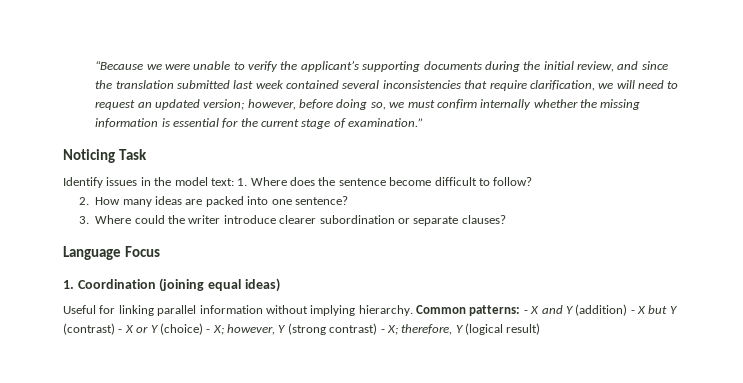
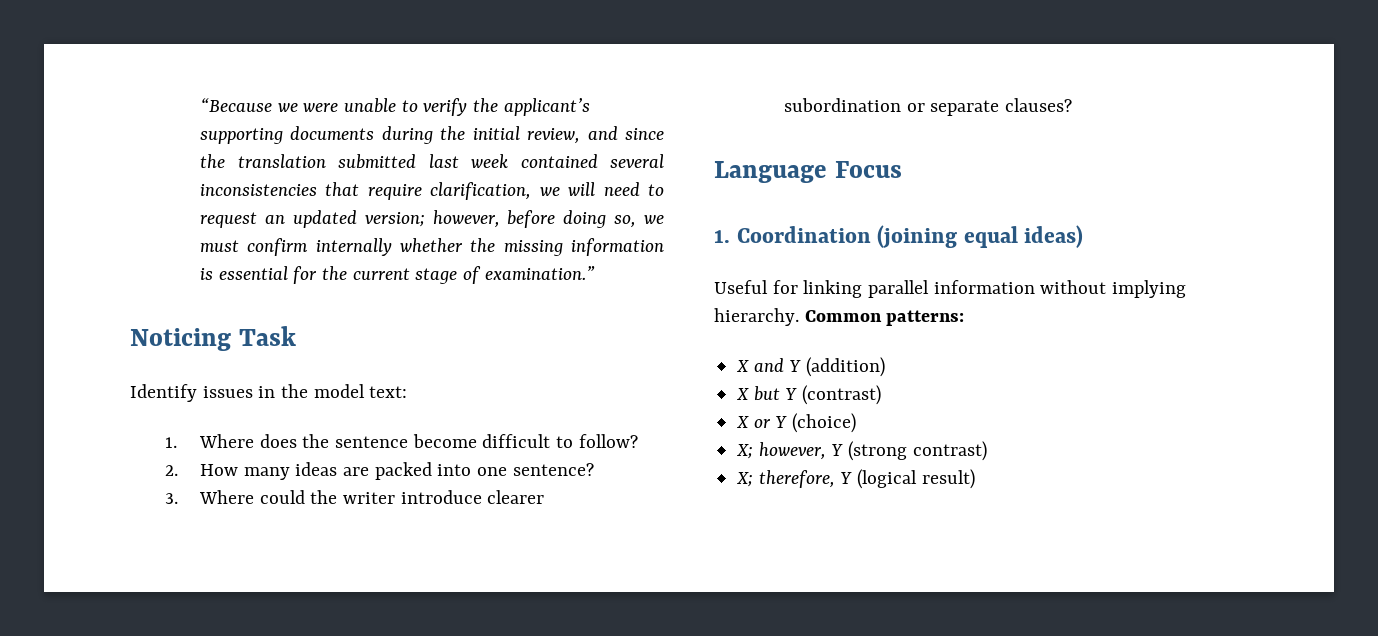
- Identify issues in the model text: 1. Where does the sentence become difficult to follow?
+ Identify issues in the model text:
+ 1. Where does the sentence become difficult to follow?
- Common patterns: - X and Y (addition) - X but Y (contrast) - X or Y (choice) - X; however, Y (strong contrast) - X; therefore, Y (logical result)
+ Common patterns:
+ X and Y (addition)
+ X but Y (contrast)
+ X or Y (choice)
+ X; however, Y (strong contrast)
+ X; therefore, Y (logical result)

